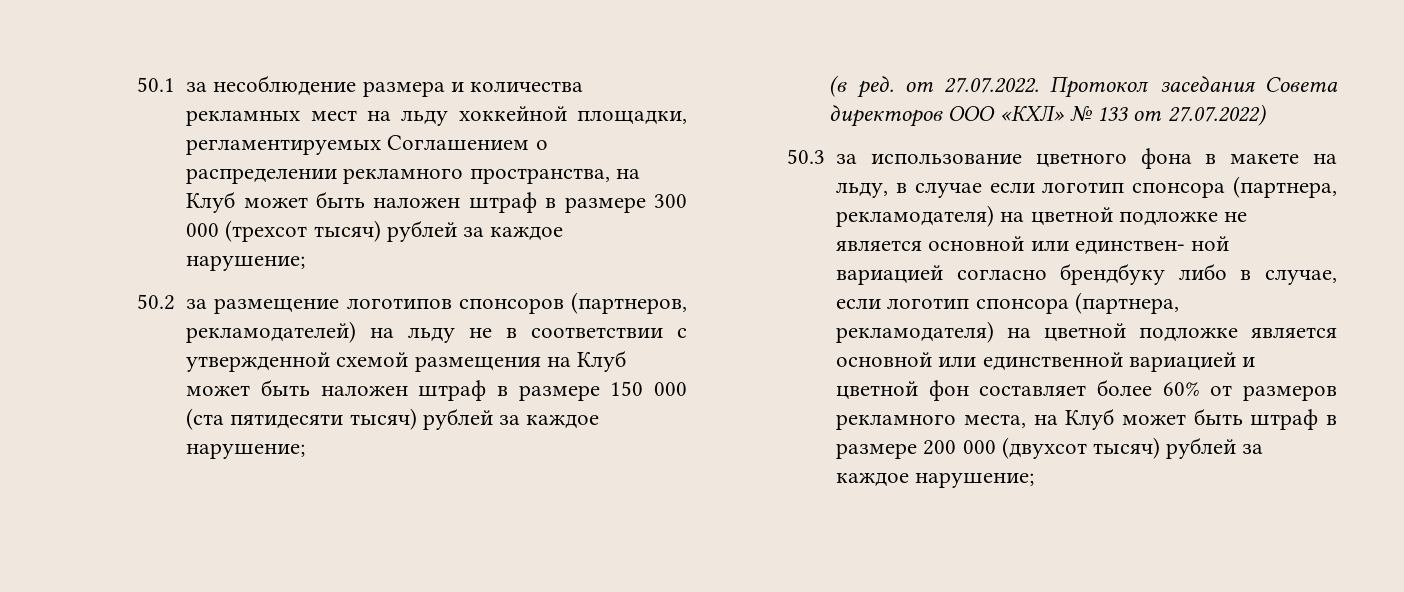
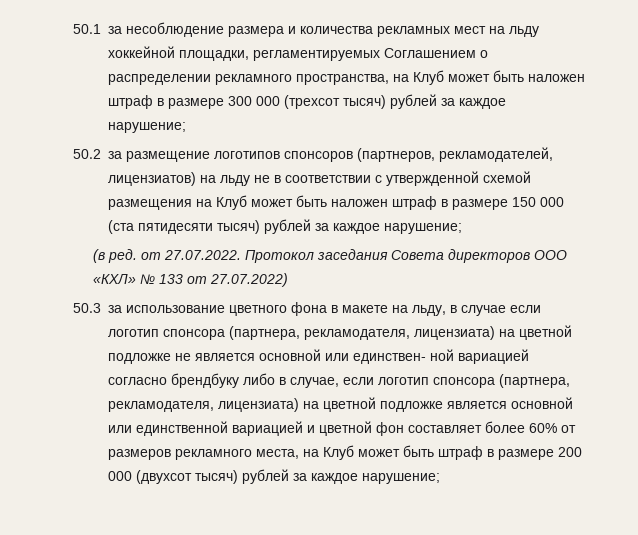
- 50.2 за размещение логотипов спонсоров (партнеров, рекламодателей) на льду не в соответствии с утвержденной схемой размещения на Клуб может быть наложен штраф в размере 150 000 (ста пятидесяти тысяч) рублей за каждое нарушение;
+ 50.2 за размещение логотипов спонсоров (партнеров, рекламодателей, лицензиатов) на льду не в соответствии с утвержденной схемой размещения на Клуб может быть наложен штраф в размере 150 000 (ста пятидесяти тысяч) рублей за каждое нарушение;
- 50.3 за использование цветного фона в макете на льду, в случае если логотип спонсора (партнера, рекламодателя) на цветной подложке не является основной или единствен- ной вариацией согласно брендбуку либо в случае, если логотип спонсора (партнера, рекламодателя) на цветной подложке является основной или единственной вариацией и цветной фон составляет более 60% от размеров рекламного места, на Клуб может быть штраф в размере 200 000 (двухсот тысяч) рублей за каждое нарушение;
+ 50.3 за использование цветного фона в макете на льду, в случае если логотип спонсора (партнера, рекламодателя, лицензиата) на цветной подложке не является основной или единствен- ной вариацией согласно брендбуку либо в случае, если логотип спонсора (партнера, рекламодателя, лицензиата) на цветной подложке является основной или единственной вариацией и цветной фон составляет более 60% от размеров рекламного места, на Клуб может быть штраф в размере 200 000 (двухсот тысяч) рублей за каждое нарушение;

